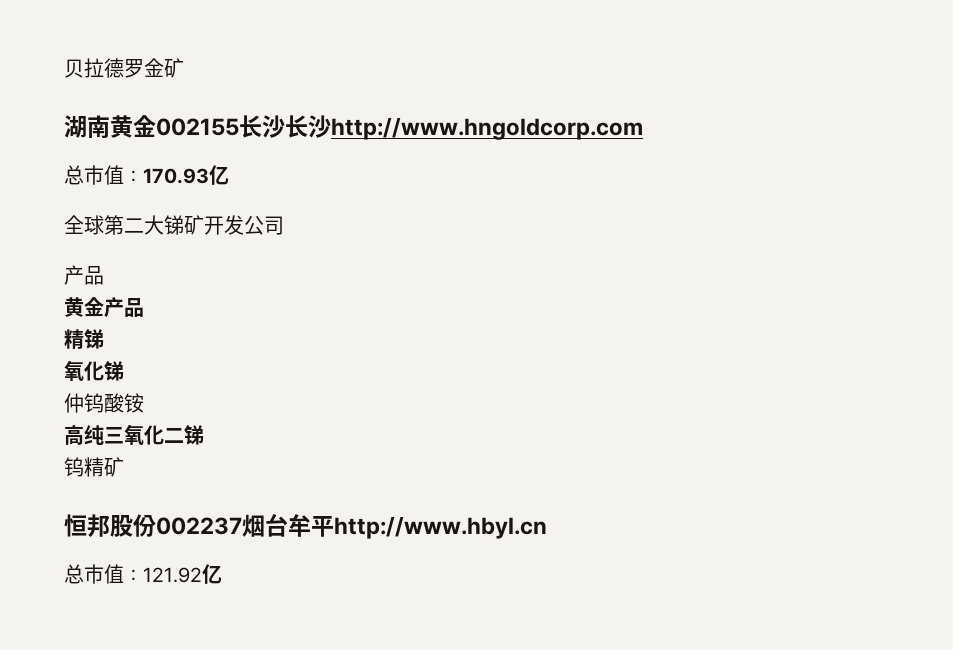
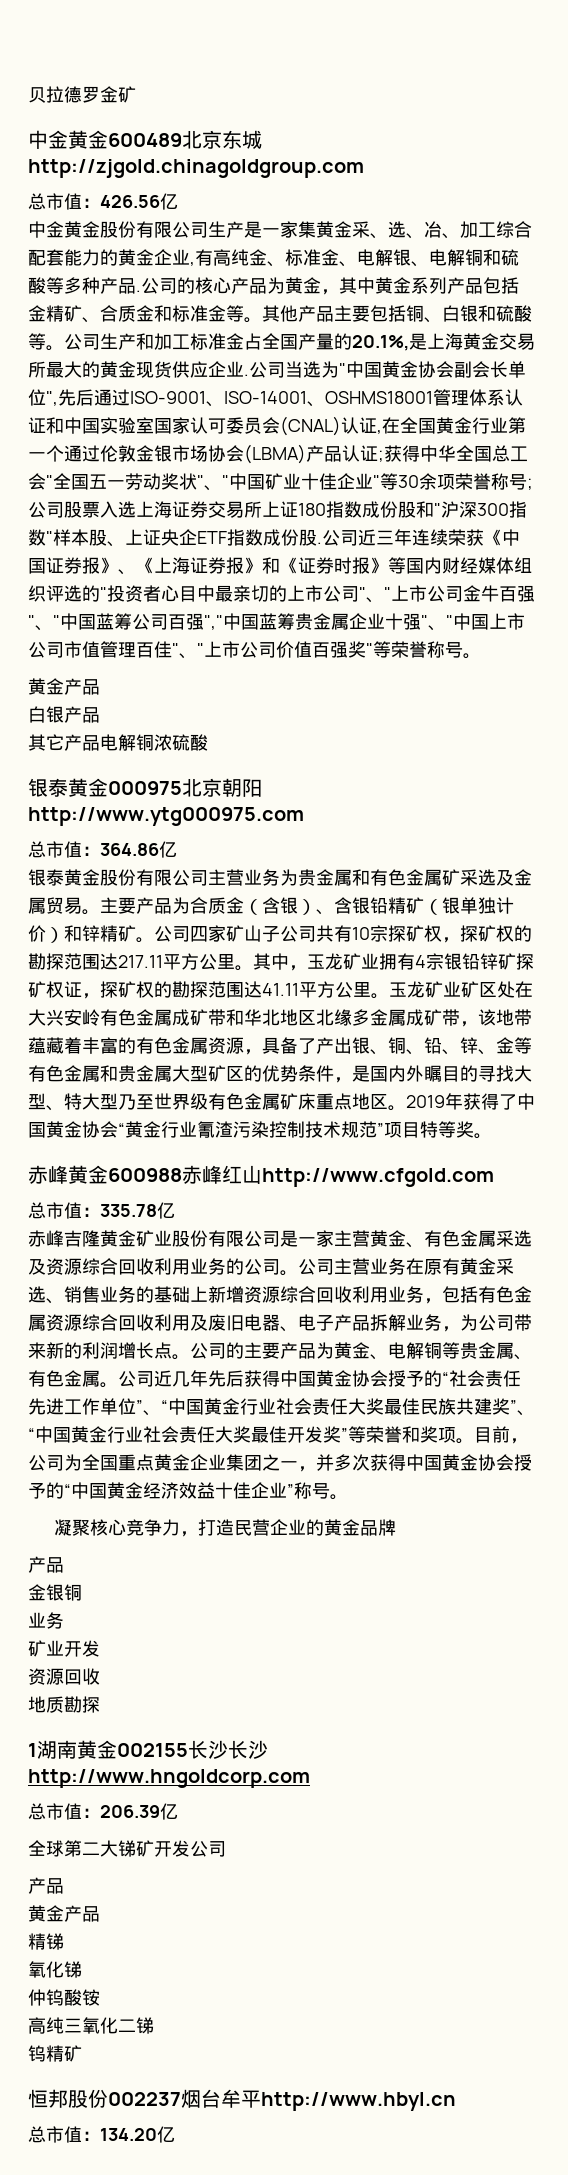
- 湖南黄金002155长沙长沙http://www.hngoldcorp.com
+ 中金黄金600489北京东城http://zjgold.chinagoldgroup.com
+ 总市值：426.56亿
+ 中金黄金股份有限公司生产是一家集黄金采、选、冶、加工综合配套能力的黄金企业,有高纯金、标准金、电解银、电解铜和硫酸等多种产品.公司的核心产品为黄金，其中黄金系列产品包括金精矿、合质金和标准金等。其他产品主要包括铜、白银和硫酸等。公司生产和加工标准金占全国产量的20.1%,是上海黄金交易所最大的黄金现货供应企业.公司当选为"中国黄金协会副会长单位",先后通过ISO-9001、ISO-14001、OSHMS18001管理体系认证和中国实验室国家认可委员会(CNAL)认证,在全国黄金行业第一个通过伦敦金银市场协会(LBMA)产品认证;获得中华全国总工会"全国五一劳动奖状"、"中国矿业十佳企业"等30余项荣誉称号;公司股票入选上海证券交易所上证180指数成份股和"沪深300指数"样本股、上证央企ETF指数成份股.公司近三年连续荣获《中国证券报》、《上海证券报》和《证券时报》等国内财经媒体组织评选的"投资者心目中最亲切的上市公司"、"上市公司金牛百强"、"中国蓝筹公司百强","中国蓝筹贵金属企业十强"、"中国上市公司市值管理百佳"、"上市公司价值百强奖"等荣誉称号。
+ 黄金产品
+ 白银产品
+ 其它产品电解铜浓硫酸
+ 银泰黄金000975北京朝阳http://www.ytg000975.com
+ 总市值：364.86亿
+ 银泰黄金股份有限公司主营业务为贵金属和有色金属矿采选及金属贸易。主要产品为合质金（含银）、含银铅精矿（银单独计价）和锌精矿。公司四家矿山子公司共有10宗探矿权，探矿权的勘探范围达217.11平方公里。其中，玉龙矿业拥有4宗银铅锌矿探矿权证，探矿权的勘探范围达41.11平方公里。玉龙矿业矿区处在大兴安岭有色金属成矿带和华北地区北缘多金属成矿带，该地带蕴藏着丰富的有色金属资源，具备了产出银、铜、铅、锌、金等有色金属和贵金属大型矿区的优势条件，是国内外瞩目的寻找大型、特大型乃至世界级有色金属矿床重点地区。2019年获得了中国黄金协会“黄金行业氰渣污染控制技术规范”项目特等奖。
+ 赤峰黄金600988赤峰红山http://www.cfgold.com
+ 总市值：335.78亿
+ 赤峰吉隆黄金矿业股份有限公司是一家主营黄金、有色金属采选及资源综合回收利用业务的公司。公司主营业务在原有黄金采选、销售业务的基础上新增资源综合回收利用业务，包括有色金属资源综合回收利用及废旧电器、电子产品拆解业务，为公司带来新的利润增长点。公司的主要产品为黄金、电解铜等贵金属、有色金属。公司近几年先后获得中国黄金协会授予的“社会责任先进工作单位”、“中国黄金行业社会责任大奖最佳民族共建奖”、“中国黄金行业社会责任大奖最佳开发奖”等荣誉和奖项。目前，公司为全国重点黄金企业集团之一，并多次获得中国黄金协会授予的“中国黄金经济效益十佳企业”称号。
+ 凝聚核心竞争力，打造民营企业的黄金品牌
+ 产品
+ 金银铜
+ 业务
+ 矿业开发
+ 资源回收
+ 地质勘探
+ 1湖南黄金002155长沙长沙http://www.hngoldcorp.com
- 总市值：170.93亿
+ 总市值：206.39亿
- 总市值：121.92亿
+ 总市值：134.20亿

